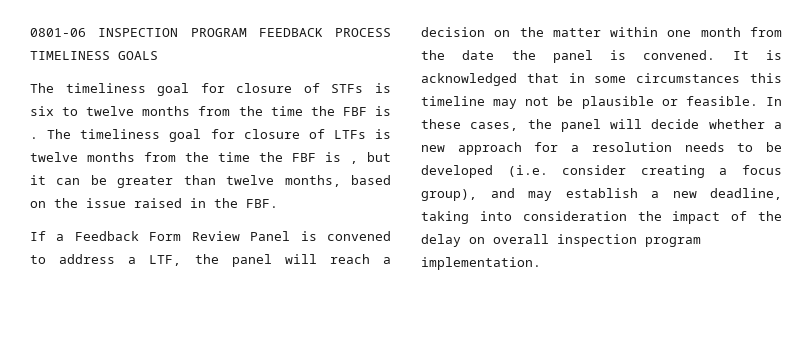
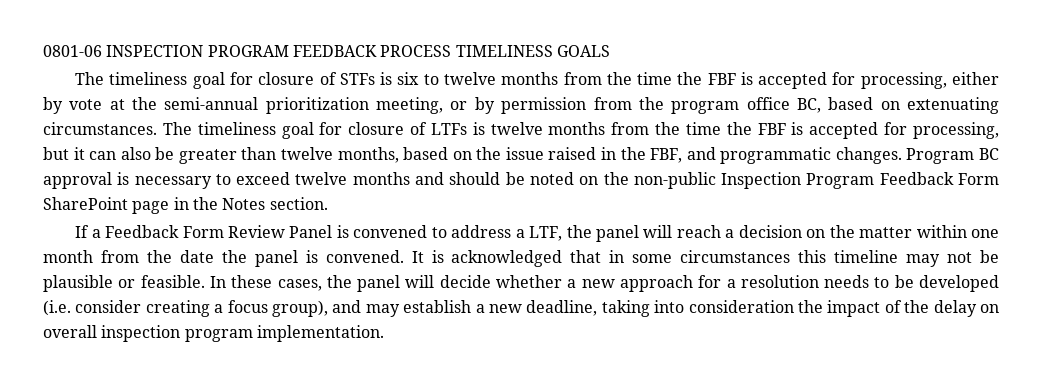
- The timeliness goal for closure of STFs is six to twelve months from the time the FBF is .
+ The timeliness goal for closure of STFs is six to twelve months from the time the FBF is accepted for processing, either by vote at the semi-annual prioritization meeting, or by permission from the program office BC, based on extenuating circumstances.
- The timeliness goal for closure of LTFs is twelve months from the time the FBF is , but it can be greater than twelve months, based on the issue raised in the FBF.
+ The timeliness goal for closure of LTFs is twelve months from the time the FBF is accepted for processing, but it can also be greater than twelve months, based on the issue raised in the FBF, and programmatic changes. Program BC approval is necessary to exceed twelve months and should be noted on the non-public Inspection Program Feedback Form SharePoint page in the Notes section.

